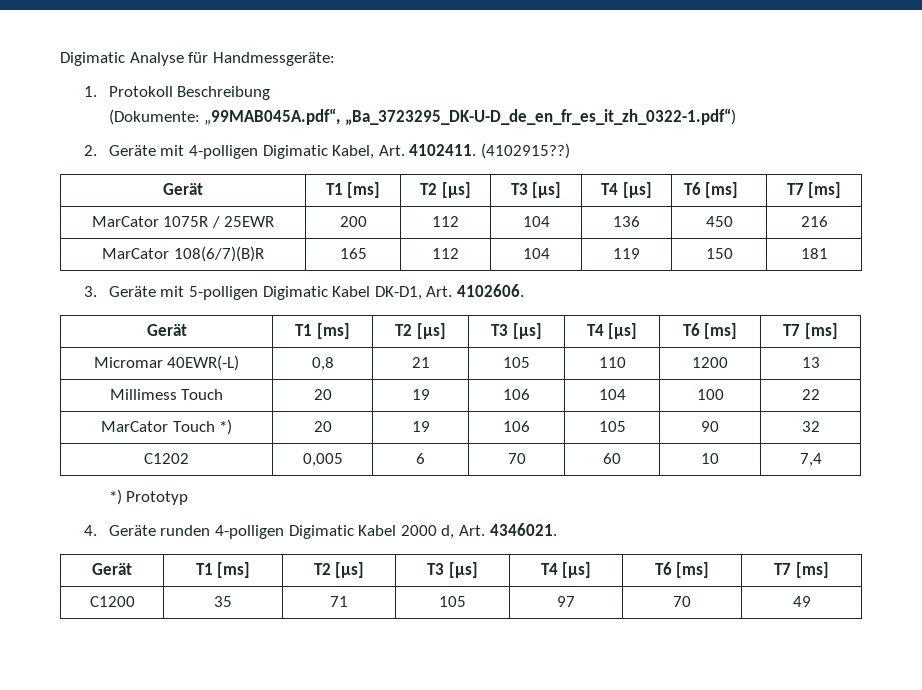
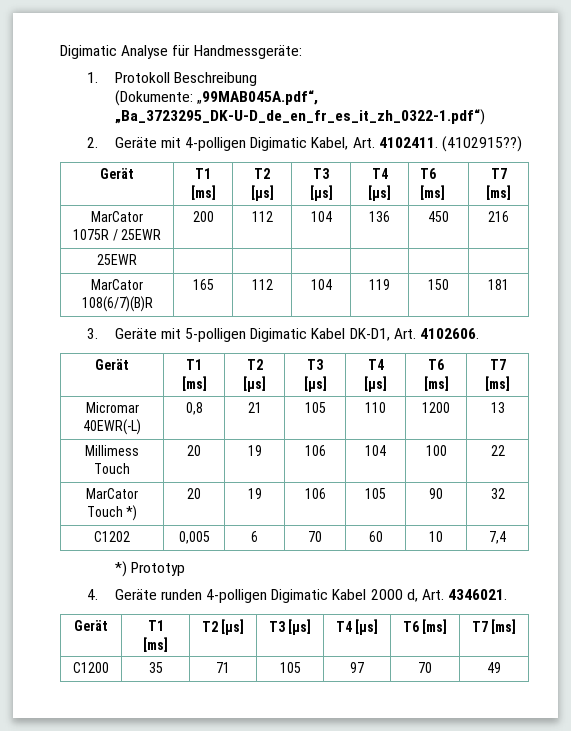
+ 25EWR | | | | | |

